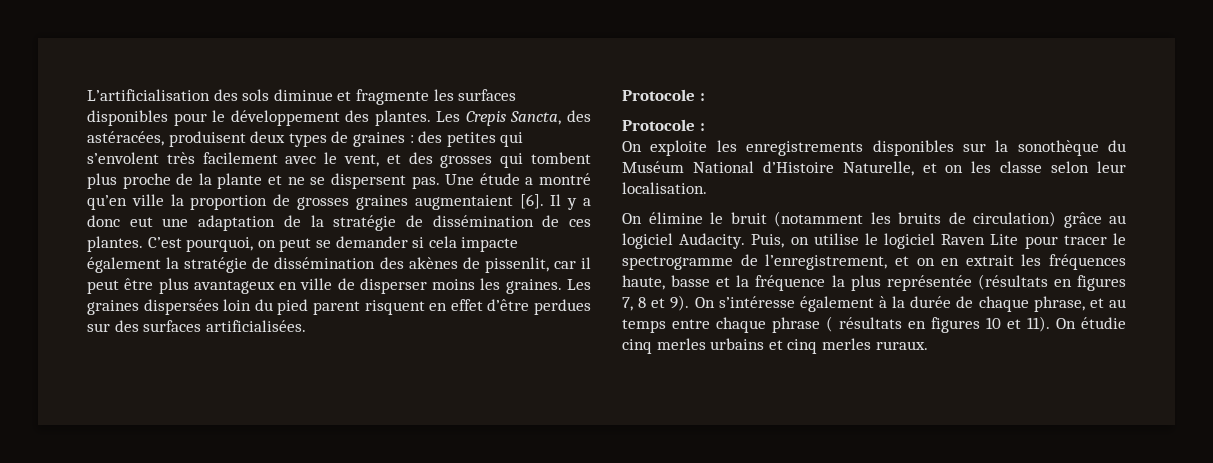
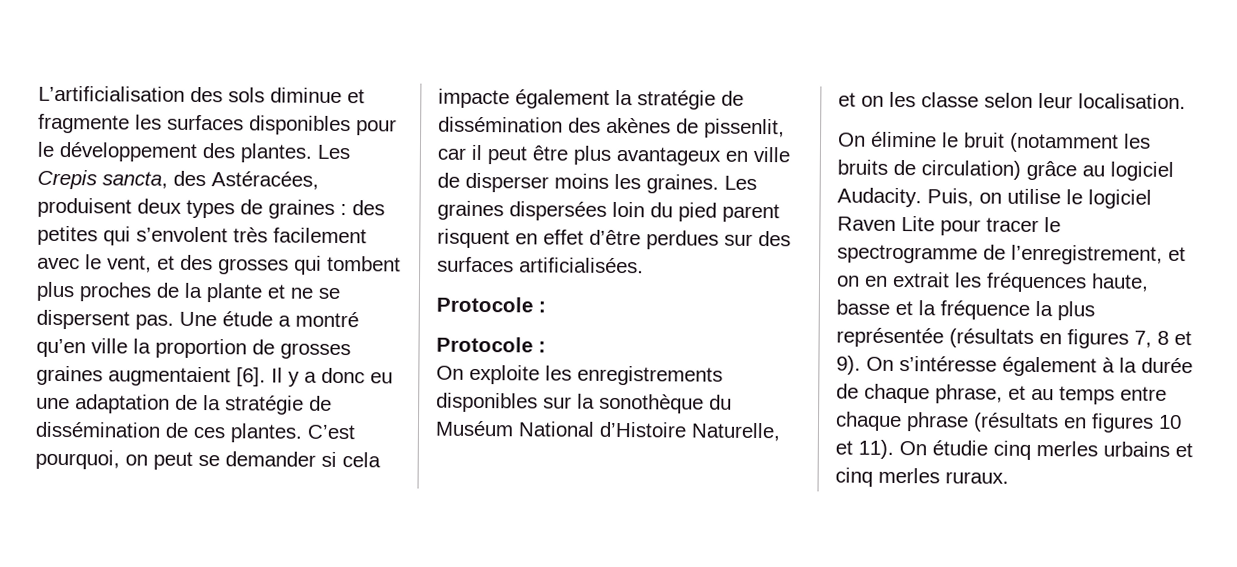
- Les Crepis Sancta, des astéracées, produisent deux types de graines : des petites qui s’envolent très facilement avec le vent, et des grosses qui tombent plus proche de la plante et ne se dispersent pas.
+ Les Crepis sancta, des Astéracées, produisent deux types de graines : des petites qui s’envolent très facilement avec le vent, et des grosses qui tombent plus proches de la plante et ne se dispersent pas.
- Il y a donc eut une adaptation de la stratégie de dissémination de ces plantes.
+ Il y a donc eu une adaptation de la stratégie de dissémination de ces plantes.
- On s’intéresse également à la durée de chaque phrase, et au temps entre chaque phrase ( résultats en figures 10 et 11).
+ On s’intéresse également à la durée de chaque phrase, et au temps entre chaque phrase (résultats en figures 10 et 11).

